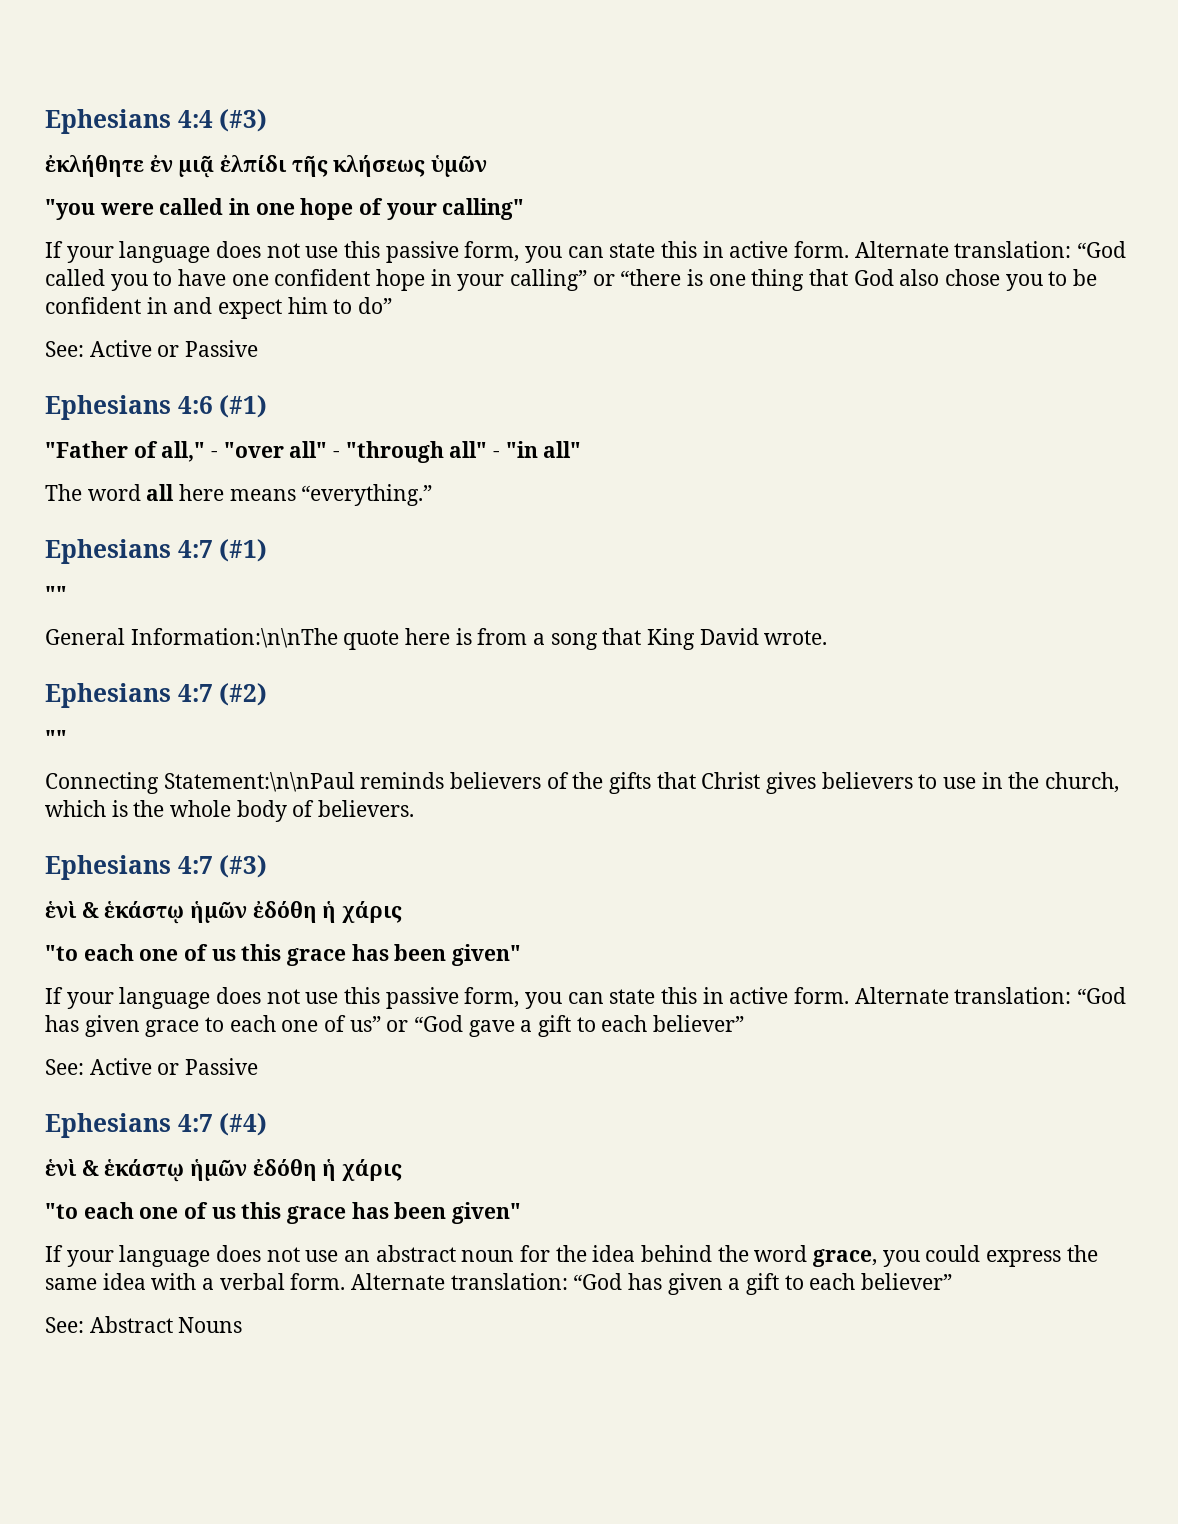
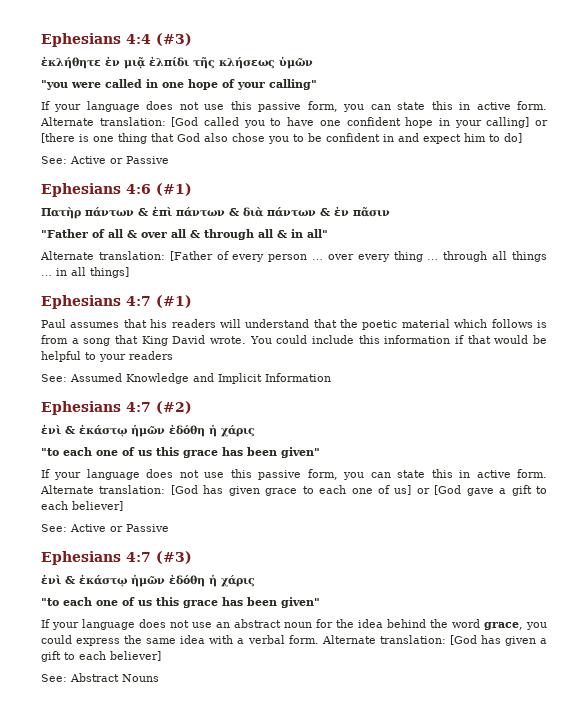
- Alternate translation: “God called you to have one confident hope in your calling” or “there is one thing that God also chose you to be confident in and expect him to do”
+ Alternate translation: [God called you to have one confident hope in your calling] or [there is one thing that God also chose you to be confident in and expect him to do]
- "Father of all," - "over all" - "through all" - "in all"
- The word all here means “everything.”
+ Πατὴρ πάντων & ἐπὶ πάντων & διὰ πάντων & ἐν πᾶσιν
+ "Father of all & over all & through all & in all"
+ Alternate translation: [Father of every person … over every thing … through all things … in all things]
  Ephesians 4:7 (#1)
- ""
- General Information:\n\nThe quote here is from a song that King David wrote.
+ Paul assumes that his readers will understand that the poetic material which follows is from a song that King David wrote. You could include this information if that would be helpful to your readers
+ See: Assumed Knowledge and Implicit Information
  Ephesians 4:7 (#2)
- ""
- Connecting Statement:\n\nPaul reminds believers of the gifts that Christ gives believers to use in the church, which is the whole body of believers.
- Ephesians 4:7 (#3)
- Alternate translation: “God has given grace to each one of us” or “God gave a gift to each believer”
+ Alternate translation: [God has given grace to each one of us] or [God gave a gift to each believer]
- Ephesians 4:7 (#4)
+ Ephesians 4:7 (#3)
- Alternate translation: “God has given a gift to each believer”
+ Alternate translation: [God has given a gift to each believer]

